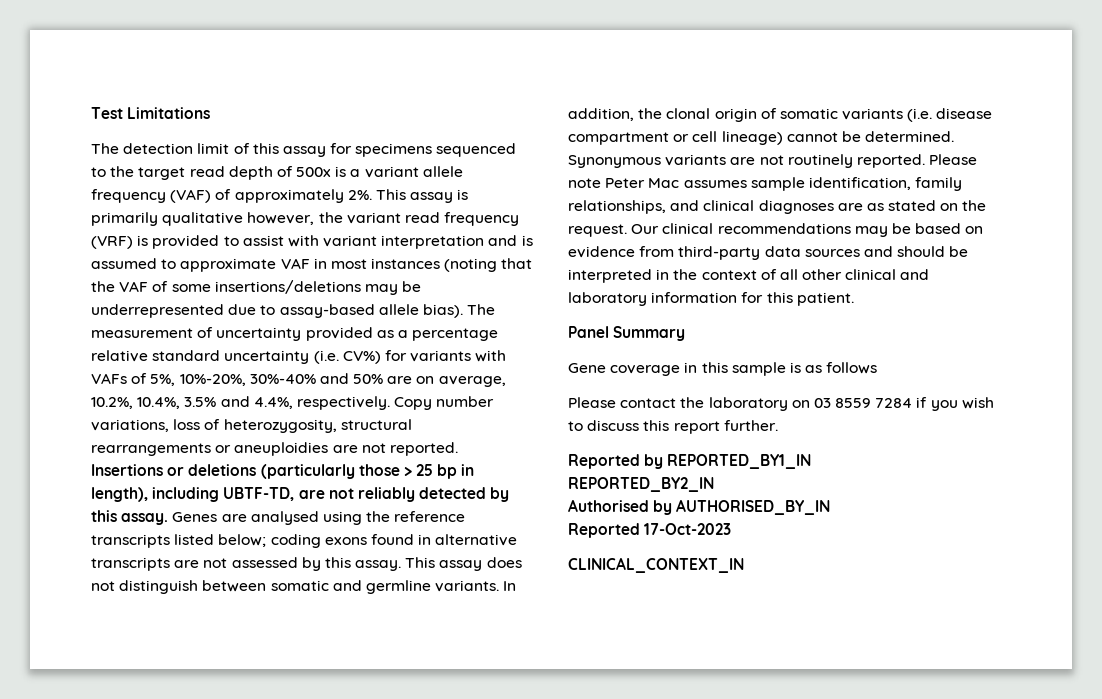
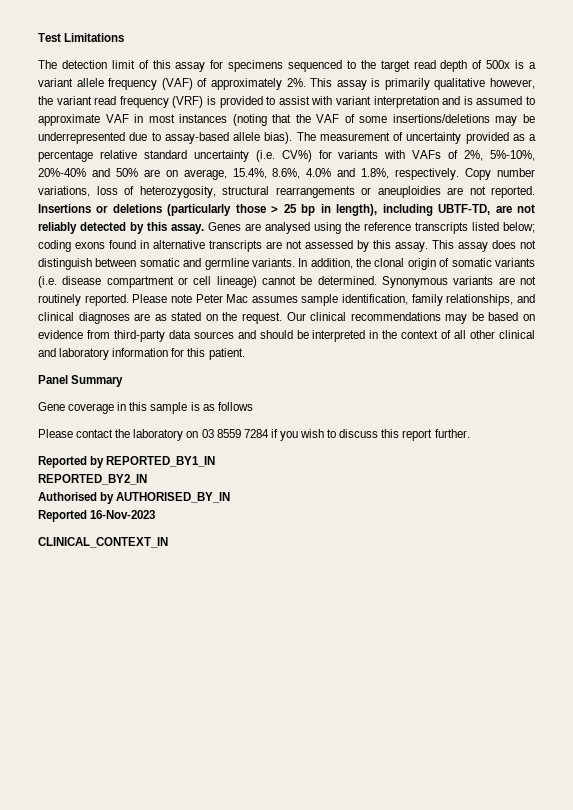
- The measurement of uncertainty provided as a percentage relative standard uncertainty (i.e. CV%) for variants with VAFs of 5%, 10%-20%, 30%-40% and 50% are on average, 10.2%, 10.4%, 3.5% and 4.4%, respectively.
+ The measurement of uncertainty provided as a percentage relative standard uncertainty (i.e. CV%) for variants with VAFs of 2%, 5%-10%, 20%-40% and 50% are on average, 15.4%, 8.6%, 4.0% and 1.8%, respectively.
- Reported 17-Oct-2023
+ Reported 16-Nov-2023

